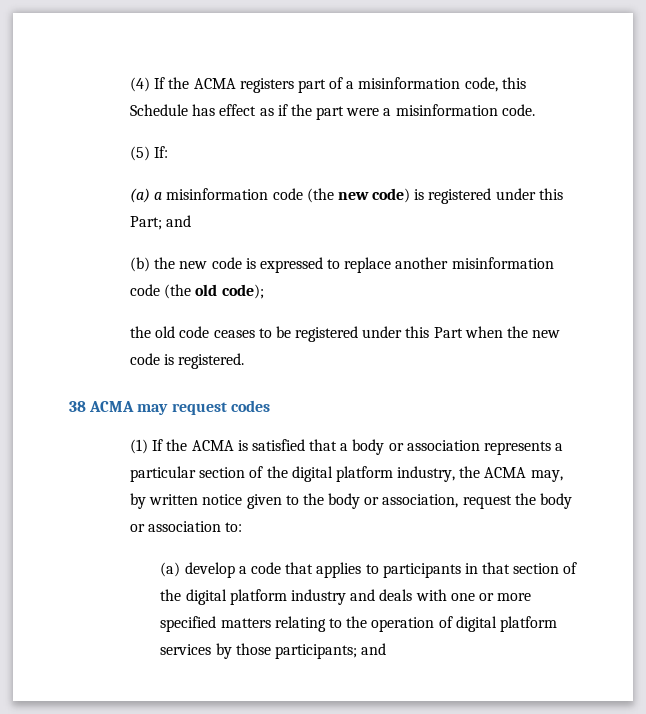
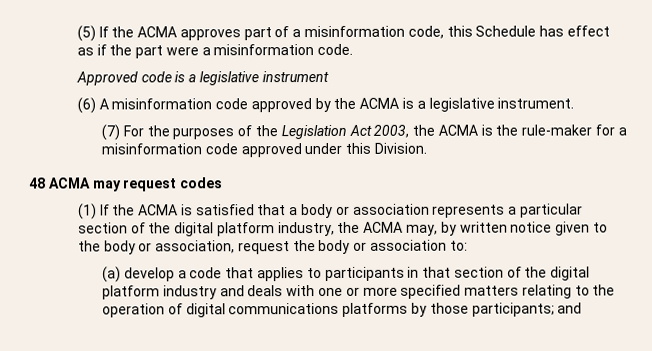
- (4) If the ACMA registers part of a misinformation code, this Schedule has effect as if the part were a misinformation code.
+ (5) If the ACMA approves part of a misinformation code, this Schedule has effect as if the part were a misinformation code.
- (5) If:
- (a) a misinformation code (the new code) is registered under this Part; and
- (b) the new code is expressed to replace another misinformation code (the old code);
- the old code ceases to be registered under this Part when the new code is registered.
- 38 ACMA may request codes
+ Approved code is a legislative instrument
+ (6) A misinformation code approved by the ACMA is a legislative instrument.
+ (7) For the purposes of the Legislation Act 2003, the ACMA is the rule-maker for a misinformation code approved under this Division.
+ 48 ACMA may request codes
- (a) develop a code that applies to participants in that section of the digital platform industry and deals with one or more specified matters relating to the operation of digital platform services by those participants; and
+ (a) develop a code that applies to participants in that section of the digital platform industry and deals with one or more specified matters relating to the operation of digital communications platforms by those participants; and

